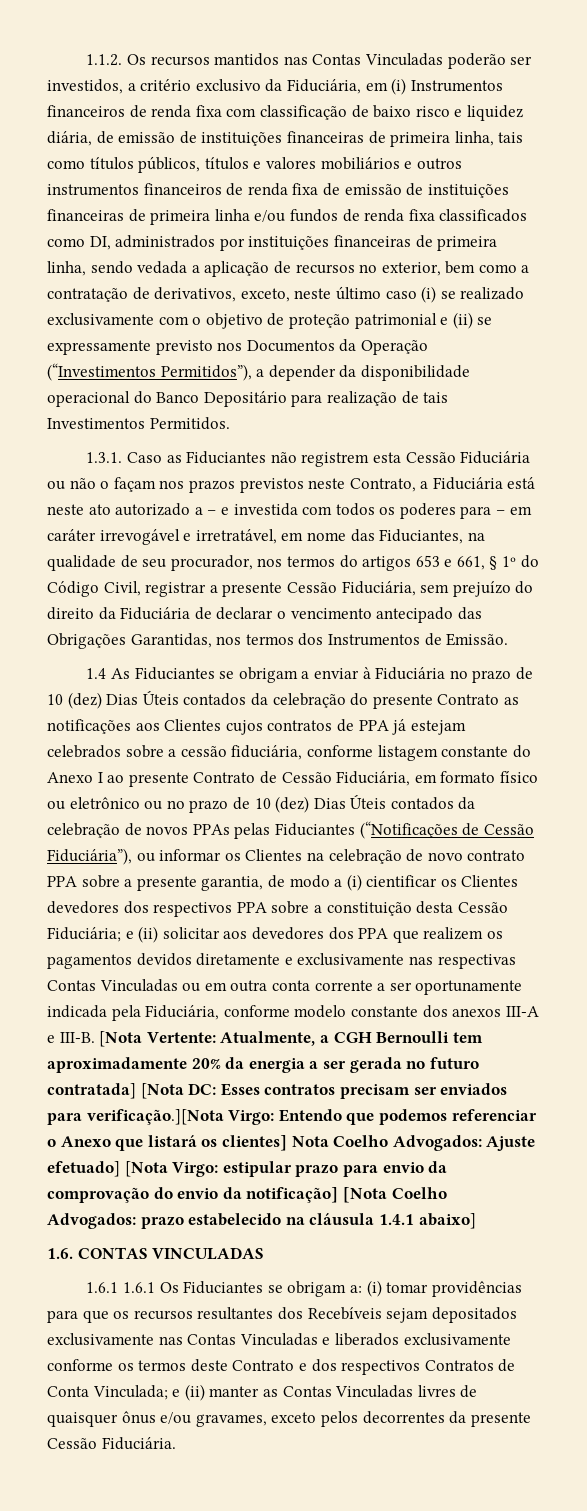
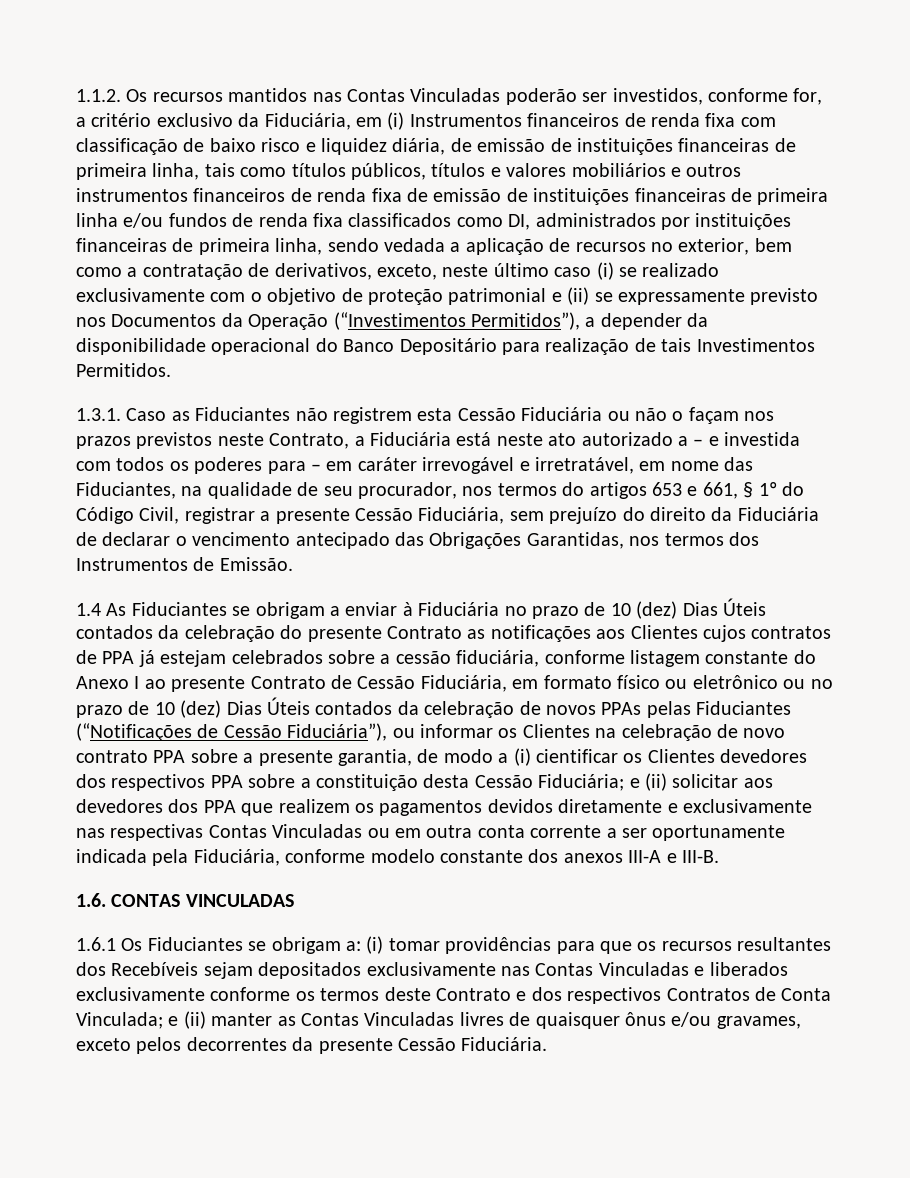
- 1.1.2. Os recursos mantidos nas Contas Vinculadas poderão ser investidos, a critério exclusivo da Fiduciária, em (i) Instrumentos financeiros de renda fixa com classificação de baixo risco e liquidez diária, de emissão de instituições financeiras de primeira linha, tais como títulos públicos, títulos e valores mobiliários e outros instrumentos financeiros de renda fixa de emissão de instituições financeiras de primeira linha e/ou fundos de renda fixa classificados como DI, administrados por instituições financeiras de primeira linha, sendo vedada a aplicação de recursos no exterior, bem como a contratação de derivativos, exceto, neste último caso (i) se realizado exclusivamente com o objetivo de proteção patrimonial e (ii) se expressamente previsto nos Documentos da Operação (“Investimentos Permitidos”), a depender da disponibilidade operacional do Banco Depositário para realização de tais Investimentos Permitidos.
+ 1.1.2. Os recursos mantidos nas Contas Vinculadas poderão ser investidos, conforme for, a critério exclusivo da Fiduciária, em (i) Instrumentos financeiros de renda fixa com classificação de baixo risco e liquidez diária, de emissão de instituições financeiras de primeira linha, tais como títulos públicos, títulos e valores mobiliários e outros instrumentos financeiros de renda fixa de emissão de instituições financeiras de primeira linha e/ou fundos de renda fixa classificados como DI, administrados por instituições financeiras de primeira linha, sendo vedada a aplicação de recursos no exterior, bem como a contratação de derivativos, exceto, neste último caso (i) se realizado exclusivamente com o objetivo de proteção patrimonial e (ii) se expressamente previsto nos Documentos da Operação (“Investimentos Permitidos”), a depender da disponibilidade operacional do Banco Depositário para realização de tais Investimentos Permitidos.
- [Nota Vertente: Atualmente, a CGH Bernoulli tem aproximadamente 20% da energia a ser gerada no futuro contratada] [Nota DC: Esses contratos precisam ser enviados para verificação.][Nota Virgo: Entendo que podemos referenciar o Anexo que listará os clientes] Nota Coelho Advogados: Ajuste efetuado] [Nota Virgo: estipular prazo para envio da comprovação do envio da notificação] [Nota Coelho Advogados: prazo estabelecido na cláusula 1.4.1 abaixo]
- 1.6.1 1.6.1 Os Fiduciantes se obrigam a: (i) tomar providências para que os recursos resultantes dos Recebíveis sejam depositados exclusivamente nas Contas Vinculadas e liberados exclusivamente conforme os termos deste Contrato e dos respectivos Contratos de Conta Vinculada; e (ii) manter as Contas Vinculadas livres de quaisquer ônus e/ou gravames, exceto pelos decorrentes da presente Cessão Fiduciária.
+ 1.6.1 Os Fiduciantes se obrigam a: (i) tomar providências para que os recursos resultantes dos Recebíveis sejam depositados exclusivamente nas Contas Vinculadas e liberados exclusivamente conforme os termos deste Contrato e dos respectivos Contratos de Conta Vinculada; e (ii) manter as Contas Vinculadas livres de quaisquer ônus e/ou gravames, exceto pelos decorrentes da presente Cessão Fiduciária.

